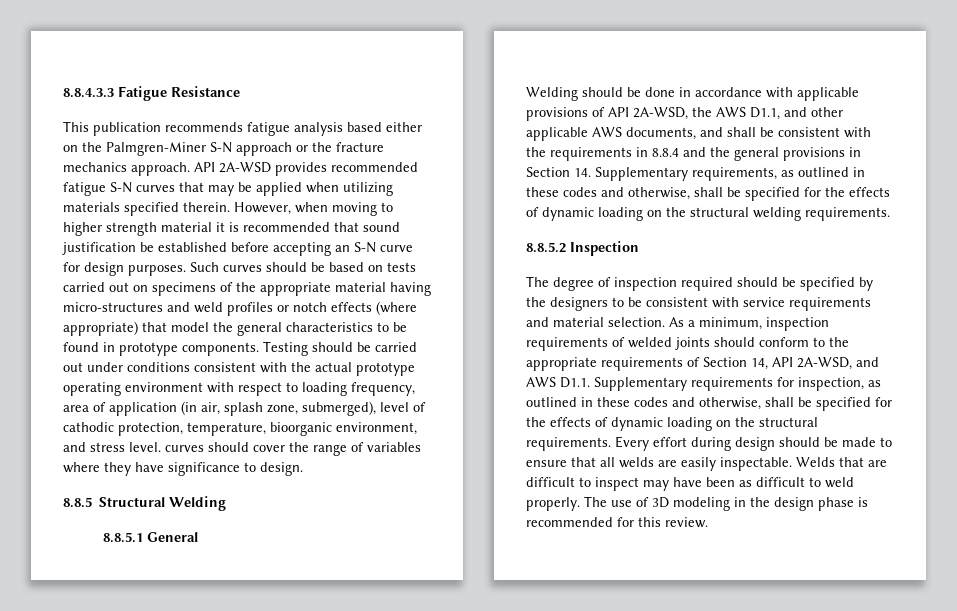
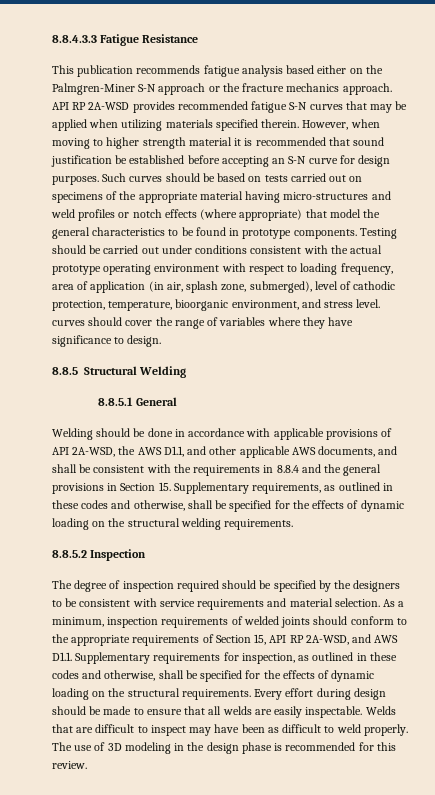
- API 2A-WSD provides recommended fatigue S-N curves that may be applied when utilizing materials specified therein.
+ API RP 2A-WSD provides recommended fatigue S-N curves that may be applied when utilizing materials specified therein.
- Welding should be done in accordance with applicable provisions of API 2A-WSD, the AWS D1.1, and other applicable AWS documents, and shall be consistent with the requirements in 8.8.4 and the general provisions in Section 14. Supplementary requirements, as outlined in these codes and otherwise, shall be specified for the effects of dynamic loading on the structural welding requirements.
+ Welding should be done in accordance with applicable provisions of API 2A-WSD, the AWS D1.1, and other applicable AWS documents, and shall be consistent with the requirements in 8.8.4 and the general provisions in Section 15. Supplementary requirements, as outlined in these codes and otherwise, shall be specified for the effects of dynamic loading on the structural welding requirements.
- As a minimum, inspection requirements of welded joints should conform to the appropriate requirements of Section 14, API 2A-WSD, and AWS D1.1. Supplementary requirements for inspection, as outlined in these codes and otherwise, shall be specified for the effects of dynamic loading on the structural requirements.
+ As a minimum, inspection requirements of welded joints should conform to the appropriate requirements of Section 15, API RP 2A-WSD, and AWS D1.1. Supplementary requirements for inspection, as outlined in these codes and otherwise, shall be specified for the effects of dynamic loading on the structural requirements.

